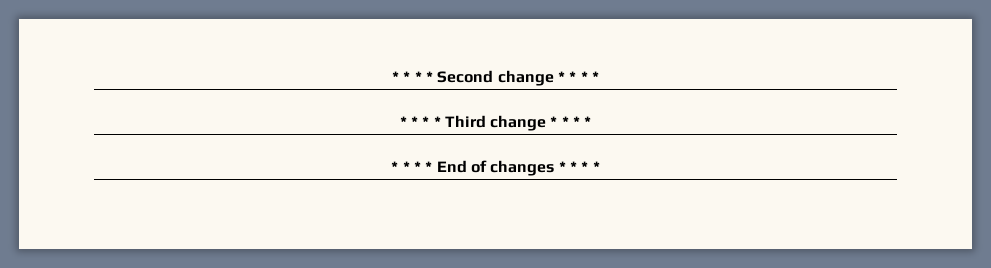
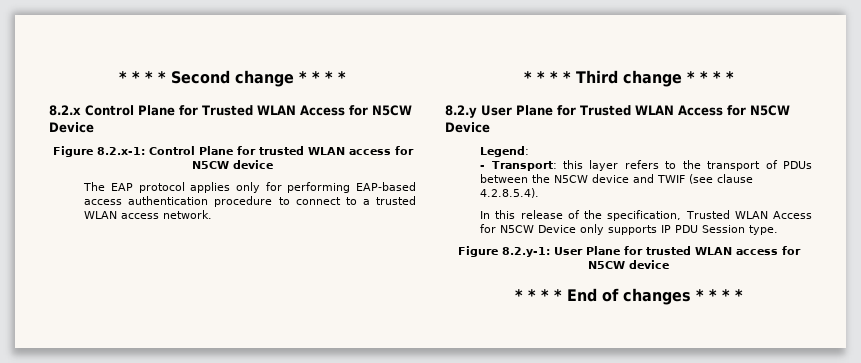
+ 8.2.x Control Plane for Trusted WLAN Access for N5CW Device
+ Figure 8.2.x-1: Control Plane for trusted WLAN access for N5CW device
+ The EAP protocol applies only for performing EAP-based access authentication procedure to connect to a trusted WLAN access network.
+ 8.2.y User Plane for Trusted WLAN Access for N5CW Device
+ Legend:
+ - Transport: this layer refers to the transport of PDUs between the N5CW device and TWIF (see clause 4.2.8.5.4).
+ In this release of the specification, Trusted WLAN Access for N5CW Device only supports IP PDU Session type.
+ Figure 8.2.y-1: User Plane for trusted WLAN access for N5CW device

